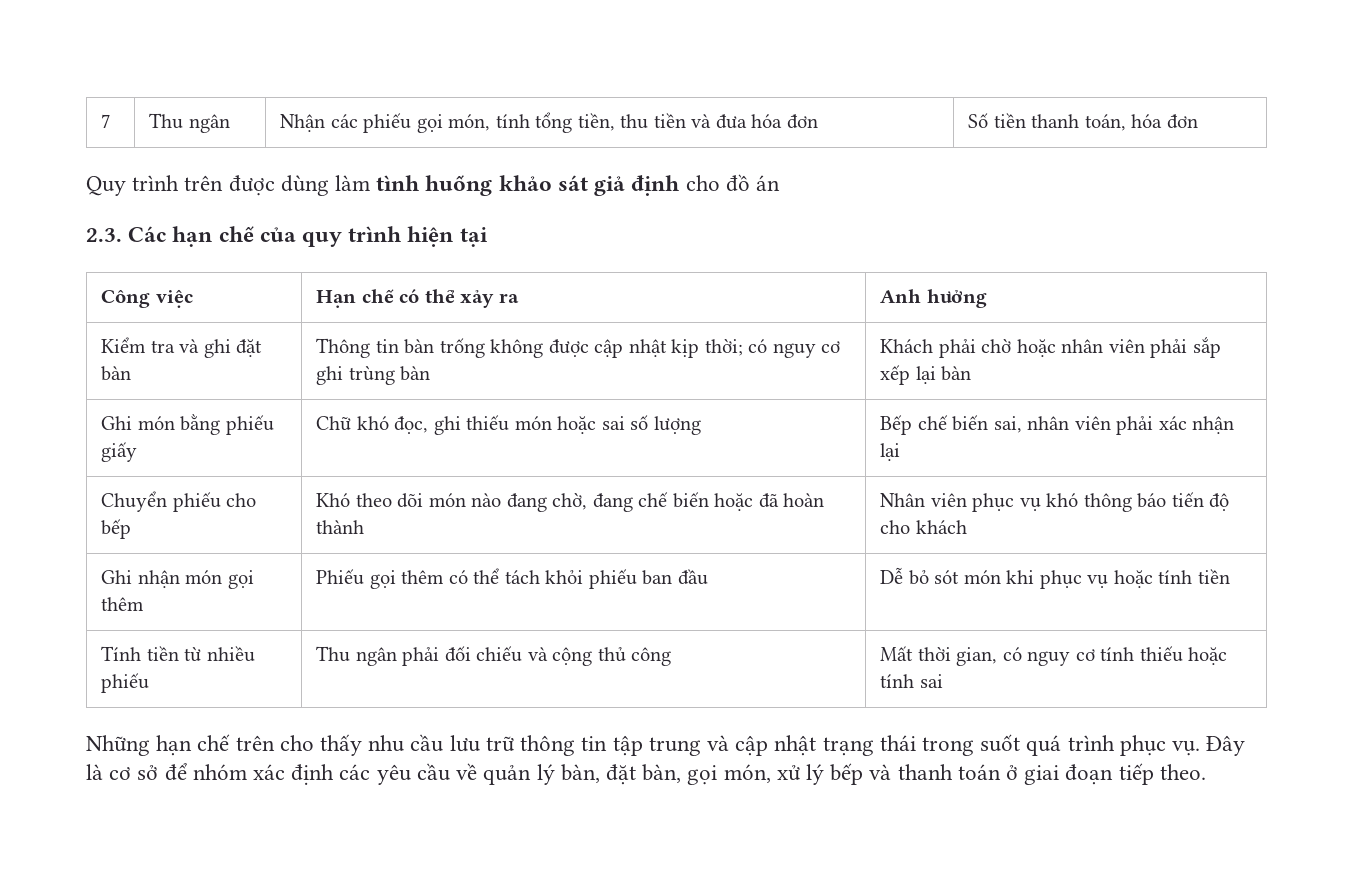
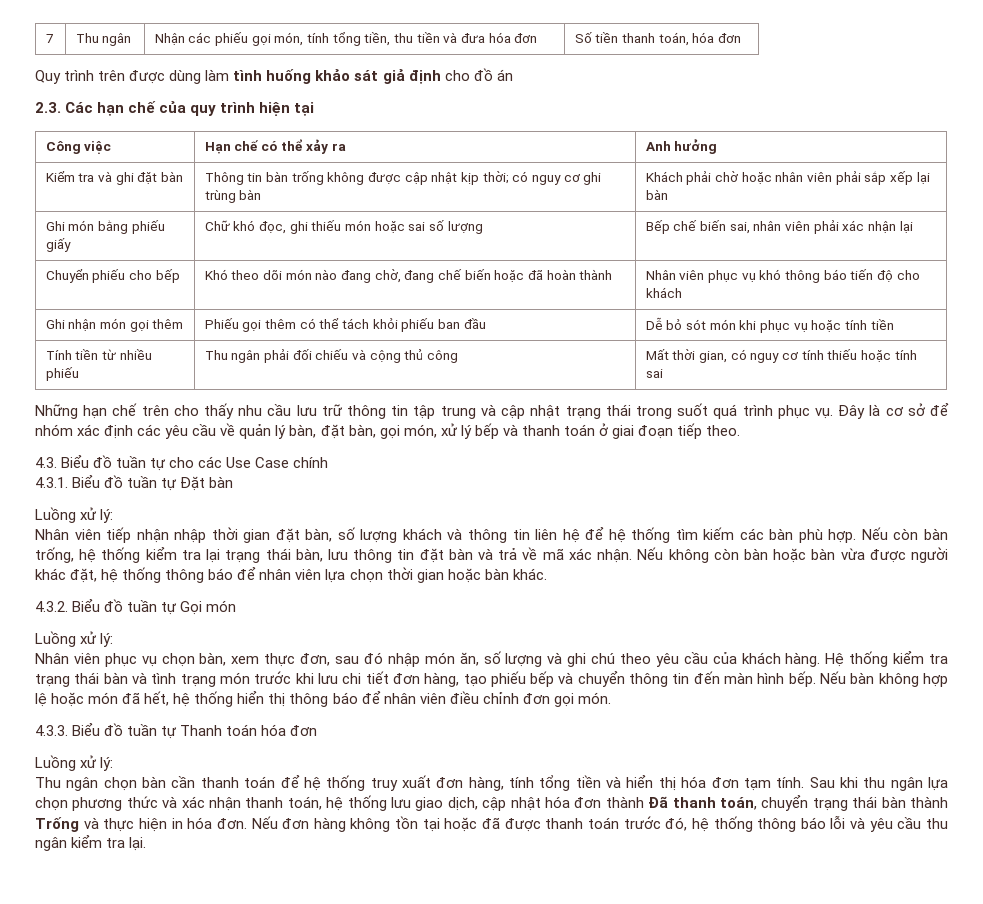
+ 4.3. Biểu đồ tuần tự cho các Use Case chính
+ 4.3.1. Biểu đồ tuần tự Đặt bàn
+ Luồng xử lý:
+ Nhân viên tiếp nhận nhập thời gian đặt bàn, số lượng khách và thông tin liên hệ để hệ thống tìm kiếm các bàn phù hợp. Nếu còn bàn trống, hệ thống kiểm tra lại trạng thái bàn, lưu thông tin đặt bàn và trả về mã xác nhận. Nếu không còn bàn hoặc bàn vừa được người khác đặt, hệ thống thông báo để nhân viên lựa chọn thời gian hoặc bàn khác.
+ 4.3.2. Biểu đồ tuần tự Gọi món
+ Luồng xử lý:
+ Nhân viên phục vụ chọn bàn, xem thực đơn, sau đó nhập món ăn, số lượng và ghi chú theo yêu cầu của khách hàng. Hệ thống kiểm tra trạng thái bàn và tình trạng món trước khi lưu chi tiết đơn hàng, tạo phiếu bếp và chuyển thông tin đến màn hình bếp. Nếu bàn không hợp lệ hoặc món đã hết, hệ thống hiển thị thông báo để nhân viên điều chỉnh đơn gọi món.
+ 4.3.3. Biểu đồ tuần tự Thanh toán hóa đơn
+ Luồng xử lý:
+ Thu ngân chọn bàn cần thanh toán để hệ thống truy xuất đơn hàng, tính tổng tiền và hiển thị hóa đơn tạm tính. Sau khi thu ngân lựa chọn phương thức và xác nhận thanh toán, hệ thống lưu giao dịch, cập nhật hóa đơn thành Đã thanh toán, chuyển trạng thái bàn thành Trống và thực hiện in hóa đơn. Nếu đơn hàng không tồn tại hoặc đã được thanh toán trước đó, hệ thống thông báo lỗi và yêu cầu thu ngân kiểm tra lại.

